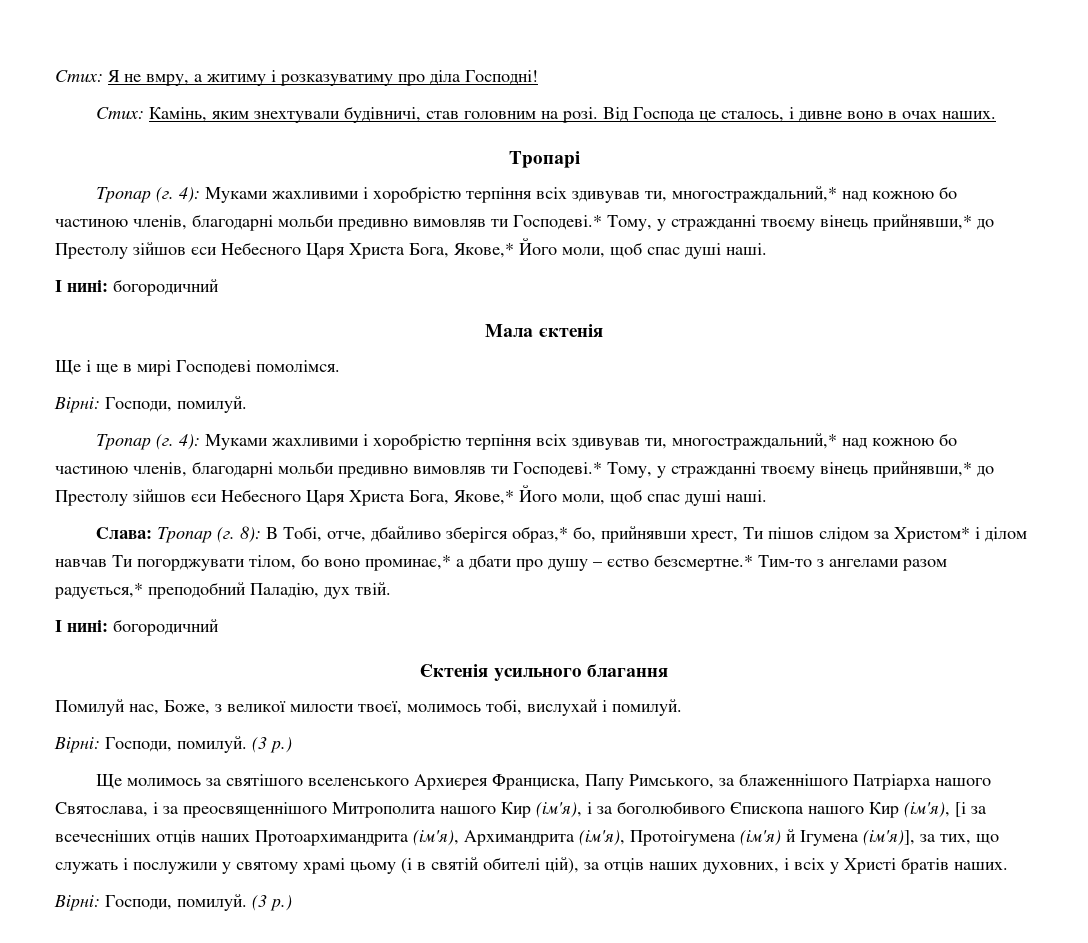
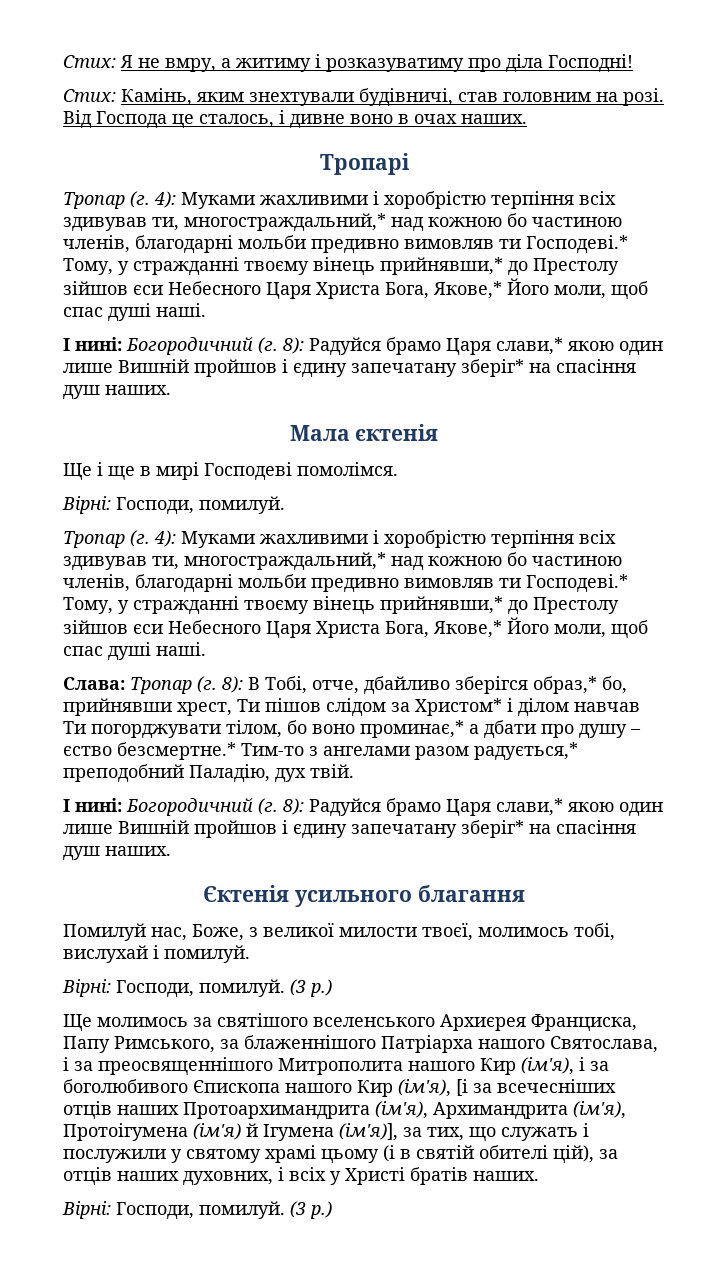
  Тропарі
  Тропар (г. 4): Муками жахливими і хоробрістю терпіння всіх здивував ти, многостраждальний,* над кожною бо частиною членів, благодарні мольби предивно вимовляв ти Господеві.* Тому, у стражданні твоєму вінець прийнявши,* до Престолу зійшов єси Небесного Царя Христа Бога, Якове,* Його моли, щоб спас душі наші.
- І нині: богородичний
+ І нині: Богородичний (г. 8): Радуйся брамо Царя слави,* якою один лише Вишній пройшов і єдину запечатану зберіг* на спасіння душ наших.
  Слава: Тропар (г. 8): В Тобі, отче, дбайливо зберігся образ,* бо, прийнявши хрест, Ти пішов слідом за Христом* і ділом навчав Ти погорджувати тілом, бо воно проминає,* а дбати про душу – єство безсмертне.* Тим-то з ангелами разом радується,* преподобний Паладію, дух твій.
- І нині: богородичний
+ І нині: Богородичний (г. 8): Радуйся брамо Царя слави,* якою один лише Вишній пройшов і єдину запечатану зберіг* на спасіння душ наших.

